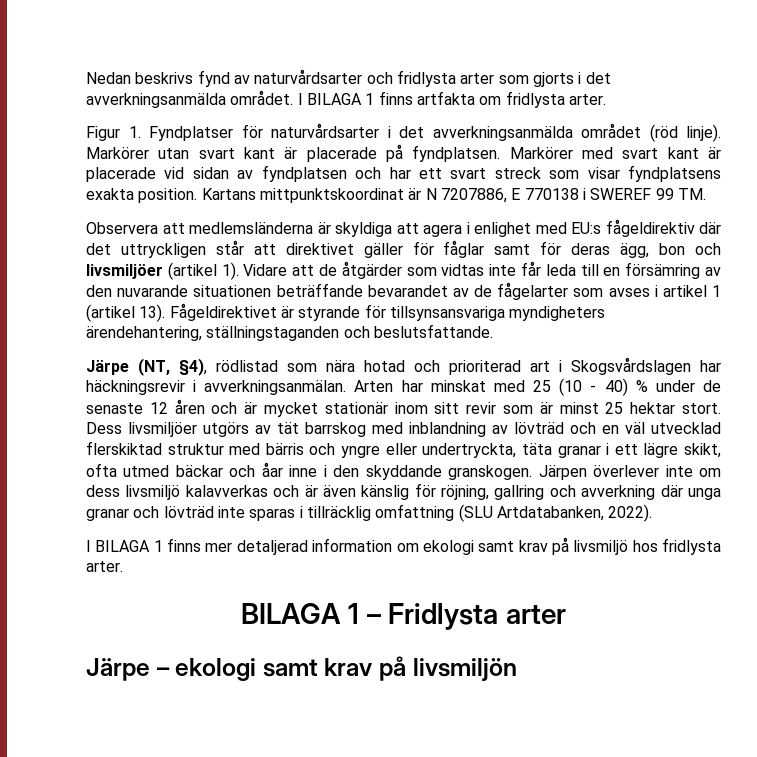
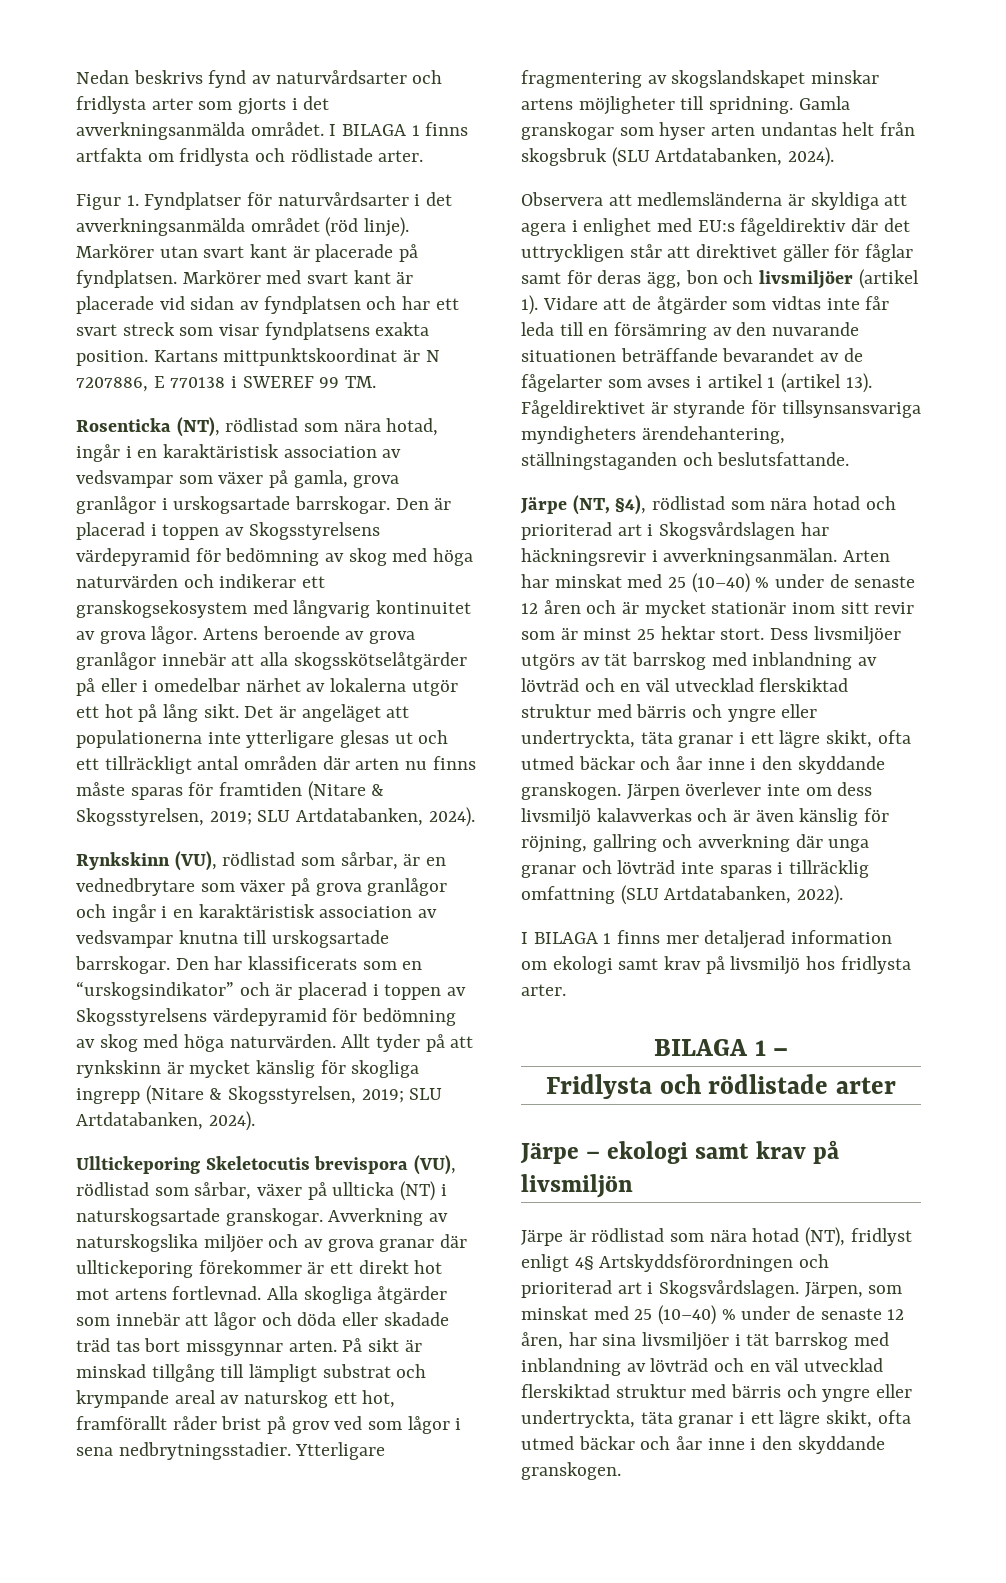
- I BILAGA 1 finns artfakta om fridlysta arter.
+ I BILAGA 1 finns artfakta om fridlysta och rödlistade arter.
+ Rosenticka (NT), rödlistad som nära hotad, ingår i en karaktäristisk association av vedsvampar som växer på gamla, grova granlågor i urskogsartade barrskogar. Den är placerad i toppen av Skogsstyrelsens värdepyramid för bedömning av skog med höga naturvärden och indikerar ett granskogsekosystem med långvarig kontinuitet av grova lågor. Artens beroende av grova granlågor innebär att alla skogsskötselåtgärder på eller i omedelbar närhet av lokalerna utgör ett hot på lång sikt. Det är angeläget att populationerna inte ytterligare glesas ut och ett tillräckligt antal områden där arten nu finns måste sparas för framtiden (Nitare & Skogsstyrelsen, 2019; SLU Artdatabanken, 2024).
+ Rynkskinn (VU), rödlistad som sårbar, är en vednedbrytare som växer på grova granlågor och ingår i en karaktäristisk association av vedsvampar knutna till urskogsartade barrskogar. Den har klassificerats som en “urskogsindikator” och är placerad i toppen av Skogsstyrelsens värdepyramid för bedömning av skog med höga naturvärden. Allt tyder på att rynkskinn är mycket känslig för skogliga ingrepp (Nitare & Skogsstyrelsen, 2019; SLU Artdatabanken, 2024).
+ Ulltickeporing Skeletocutis brevispora (VU), rödlistad som sårbar, växer på ullticka (NT) i naturskogsartade granskogar. Avverkning av naturskogslika miljöer och av grova granar där ulltickeporing förekommer är ett direkt hot mot artens fortlevnad. Alla skogliga åtgärder som innebär att lågor och döda eller skadade träd tas bort missgynnar arten. På sikt är minskad tillgång till lämpligt substrat och krympande areal av naturskog ett hot, framförallt råder brist på grov ved som lågor i sena nedbrytningsstadier. Ytterligare fragmentering av skogslandskapet minskar artens möjligheter till spridning. Gamla granskogar som hyser arten undantas helt från skogsbruk (SLU Artdatabanken, 2024).
- Arten har minskat med 25 (10 - 40) % under de senaste 12 åren och är mycket stationär inom sitt revir som är minst 25 hektar stort.
+ Arten har minskat med 25 (10–40) % under de senaste 12 åren och är mycket stationär inom sitt revir som är minst 25 hektar stort.
- BILAGA 1 – Fridlysta arter
+ BILAGA 1 –
+ Fridlysta och rödlistade arter
+ Järpe är rödlistad som nära hotad (NT), fridlyst enligt 4§ Artskyddsförordningen och prioriterad art i Skogsvårdslagen. Järpen, som minskat med 25 (10–40) % under de senaste 12 åren, har sina livsmiljöer i tät barrskog med inblandning av lövträd och en väl utvecklad flerskiktad struktur med bärris och yngre eller undertryckta, täta granar i ett lägre skikt, ofta utmed bäckar och åar inne i den skyddande granskogen.

